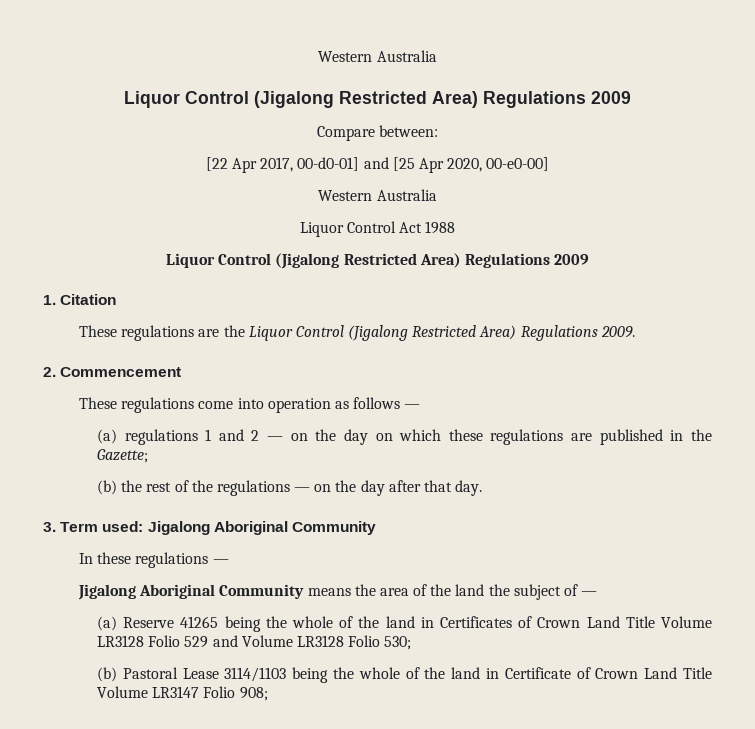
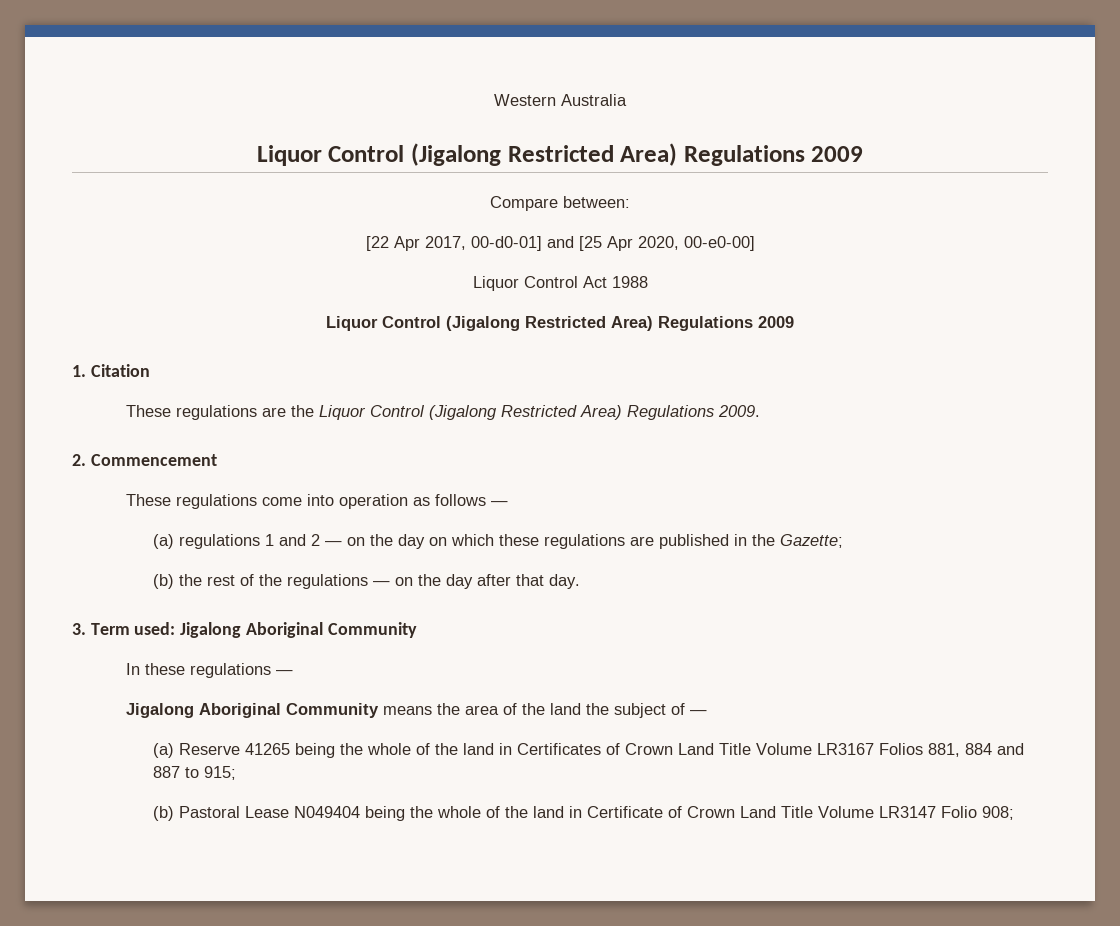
  [22 Apr 2017, 00-d0-01] and [25 Apr 2020, 00-e0-00]
- Western Australia
- (a) Reserve 41265 being the whole of the land in Certificates of Crown Land Title Volume LR3128 Folio 529 and Volume LR3128 Folio 530;
+ (a) Reserve 41265 being the whole of the land in Certificates of Crown Land Title Volume LR3167 Folios 881, 884 and 887 to 915;
- (b) Pastoral Lease 3114/1103 being the whole of the land in Certificate of Crown Land Title Volume LR3147 Folio 908;
+ (b) Pastoral Lease N049404 being the whole of the land in Certificate of Crown Land Title Volume LR3147 Folio 908;

